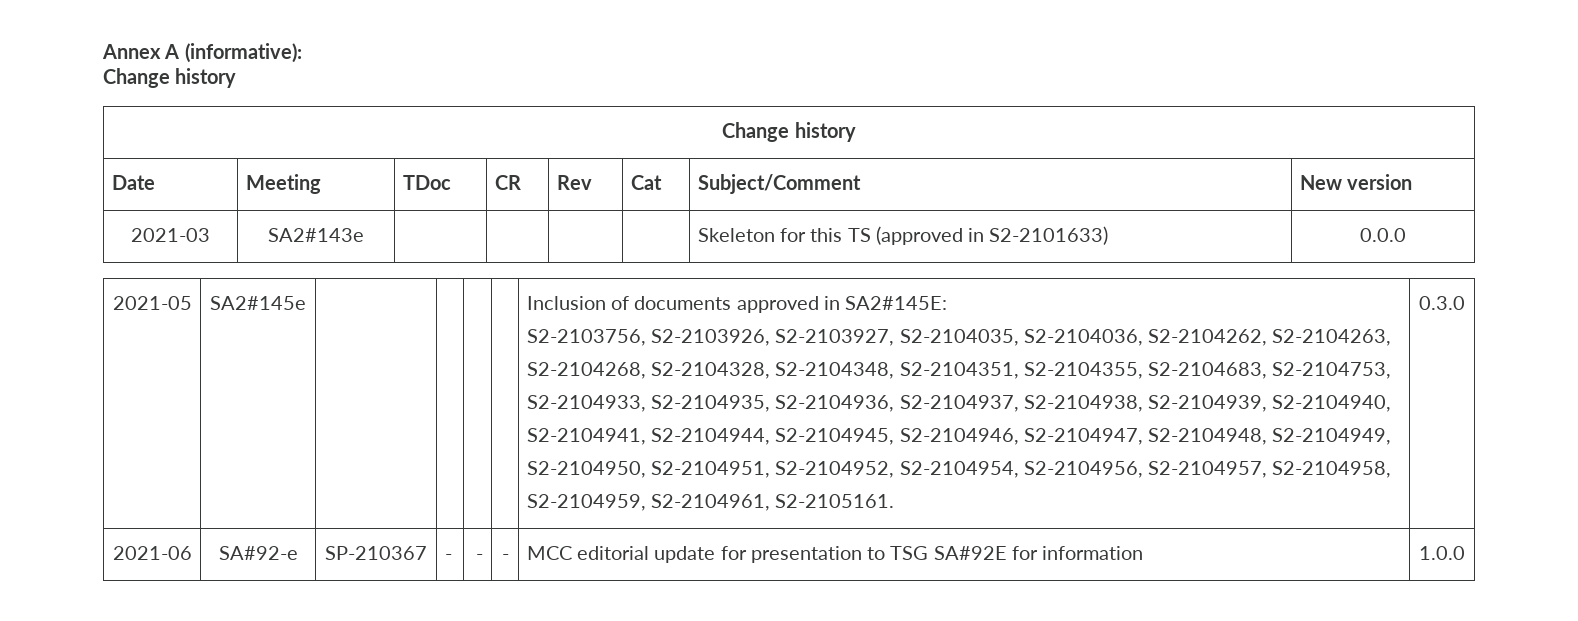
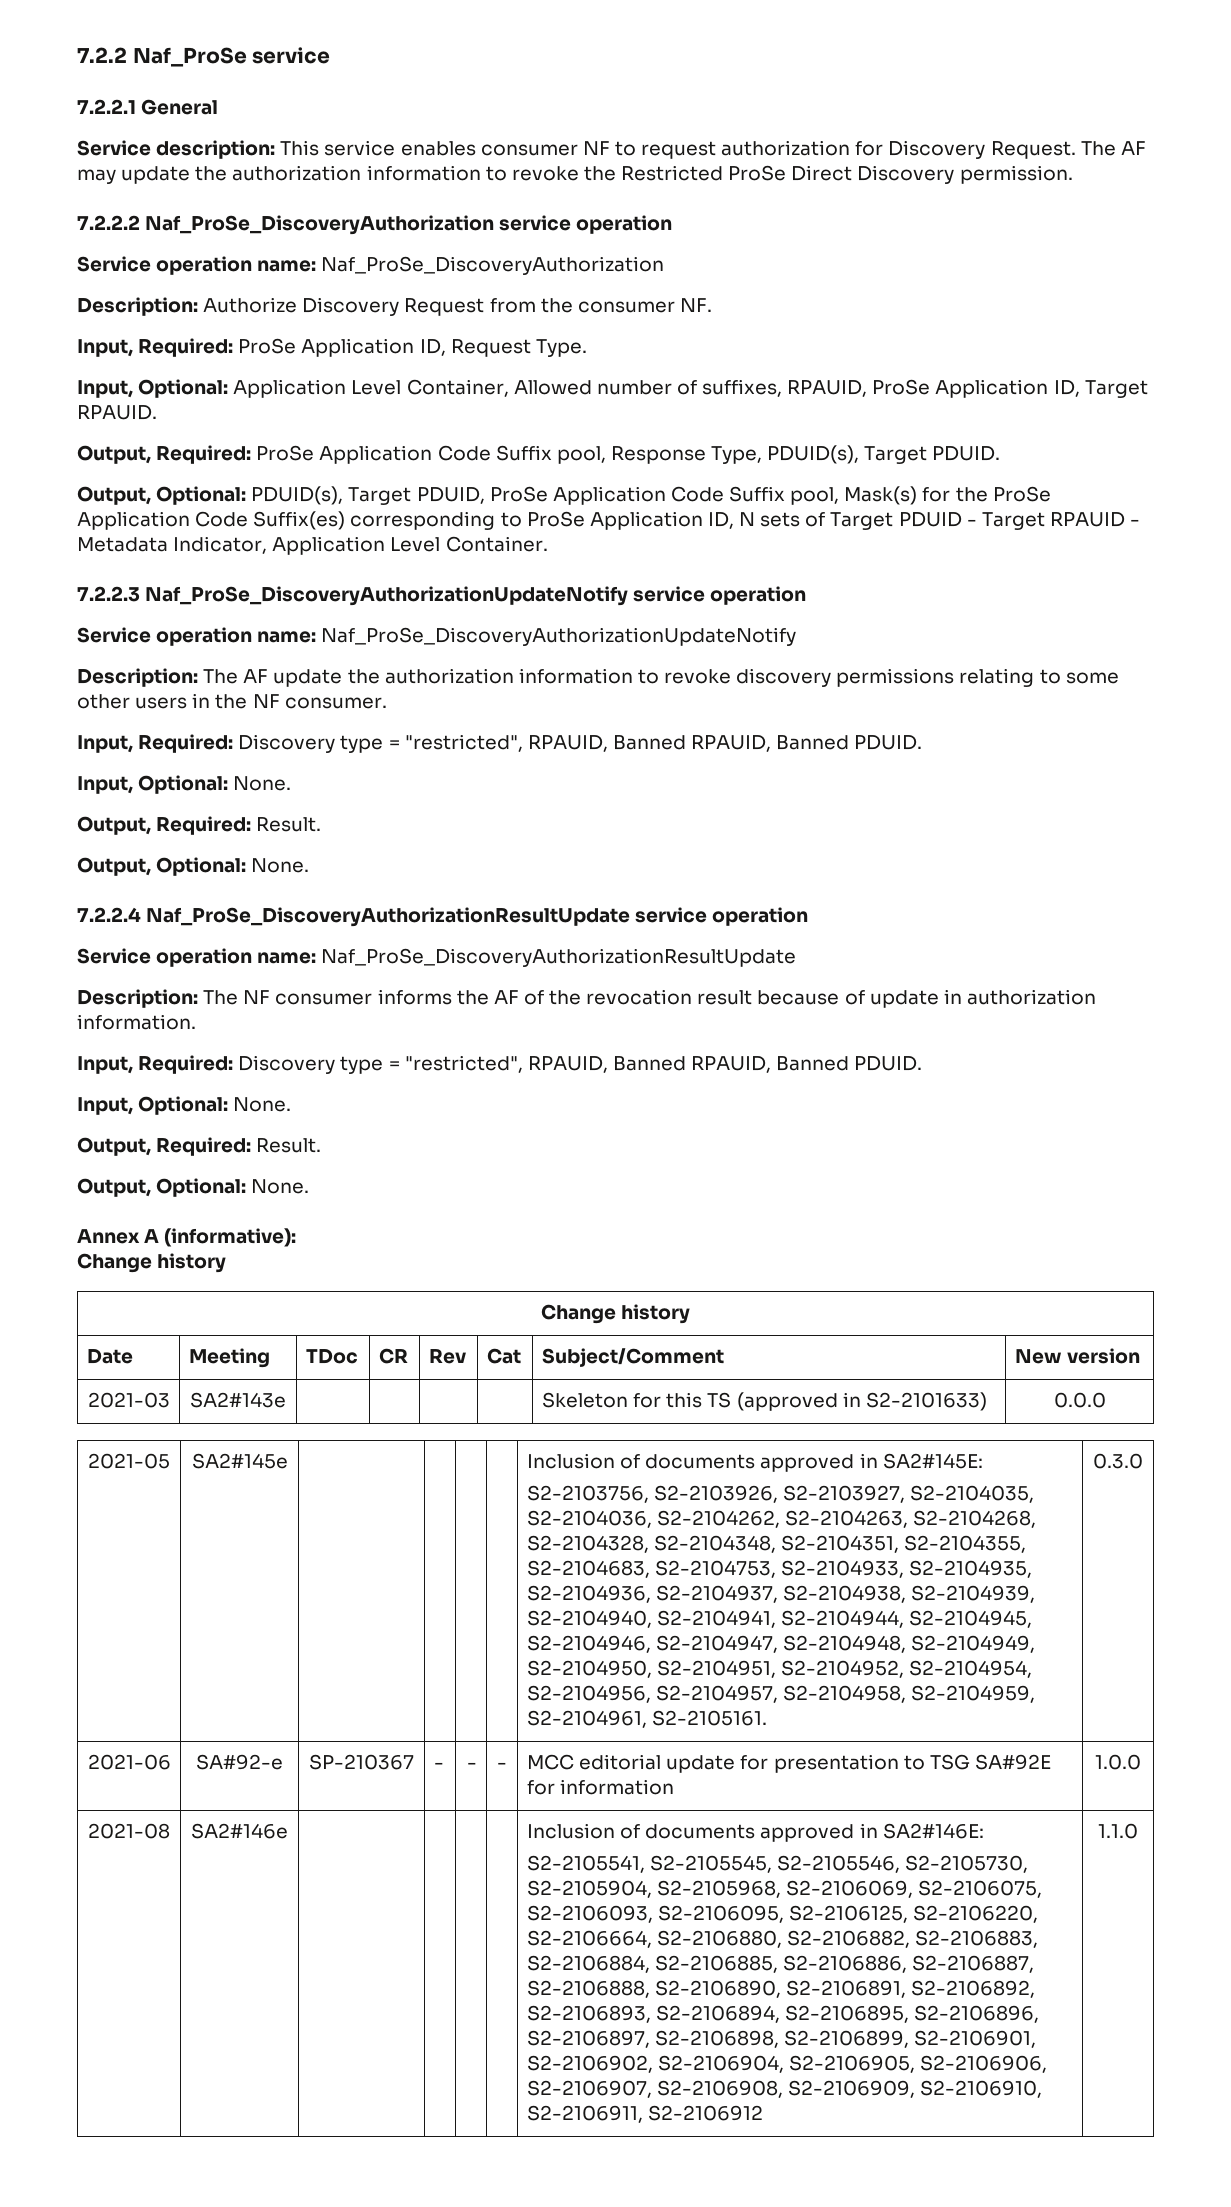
+ 7.2.2 Naf_ProSe service
+ 7.2.2.1 General
+ Service description: This service enables consumer NF to request authorization for Discovery Request. The AF may update the authorization information to revoke the Restricted ProSe Direct Discovery permission.
+ 7.2.2.2 Naf_ProSe_DiscoveryAuthorization service operation
+ Service operation name: Naf_ProSe_DiscoveryAuthorization
+ Description: Authorize Discovery Request from the consumer NF.
+ Input, Required: ProSe Application ID, Request Type.
+ Input, Optional: Application Level Container, Allowed number of suffixes, RPAUID, ProSe Application ID, Target RPAUID.
+ Output, Required: ProSe Application Code Suffix pool, Response Type, PDUID(s), Target PDUID.
+ Output, Optional: PDUID(s), Target PDUID, ProSe Application Code Suffix pool, Mask(s) for the ProSe Application Code Suffix(es) corresponding to ProSe Application ID, N sets of Target PDUID - Target RPAUID - Metadata Indicator, Application Level Container.
+ 7.2.2.3 Naf_ProSe_DiscoveryAuthorizationUpdateNotify service operation
+ Service operation name: Naf_ProSe_DiscoveryAuthorizationUpdateNotify
+ Description: The AF update the authorization information to revoke discovery permissions relating to some other users in the NF consumer.
+ Input, Required: Discovery type = "restricted", RPAUID, Banned RPAUID, Banned PDUID.
+ Input, Optional: None.
+ Output, Required: Result.
+ Output, Optional: None.
+ 7.2.2.4 Naf_ProSe_DiscoveryAuthorizationResultUpdate service operation
+ Service operation name: Naf_ProSe_DiscoveryAuthorizationResultUpdate
+ Description: The NF consumer informs the AF of the revocation result because of update in authorization information.
+ Input, Required: Discovery type = "restricted", RPAUID, Banned RPAUID, Banned PDUID.
+ Input, Optional: None.
+ Output, Required: Result.
+ Output, Optional: None.
+ 2021-08 | SA2#146e | | | | | Inclusion of documents approved in SA2#146E:
+ S2-2105541, S2-2105545, S2-2105546, S2-2105730, S2-2105904, S2-2105968, S2-2106069, S2-2106075, S2-2106093, S2-2106095, S2-2106125, S2-2106220, S2-2106664, S2-2106880, S2-2106882, S2-2106883, S2-2106884, S2-2106885, S2-2106886, S2-2106887, S2-2106888, S2-2106890, S2-2106891, S2-2106892, S2-2106893, S2-2106894, S2-2106895, S2-2106896, S2-2106897, S2-2106898, S2-2106899, S2-2106901, S2-2106902, S2-2106904, S2-2106905, S2-2106906, S2-2106907, S2-2106908, S2-2106909, S2-2106910, S2-2106911, S2-2106912 | 1.1.0

